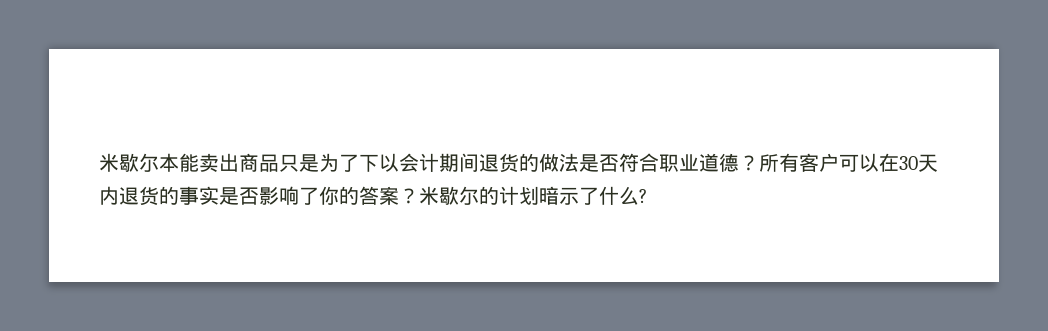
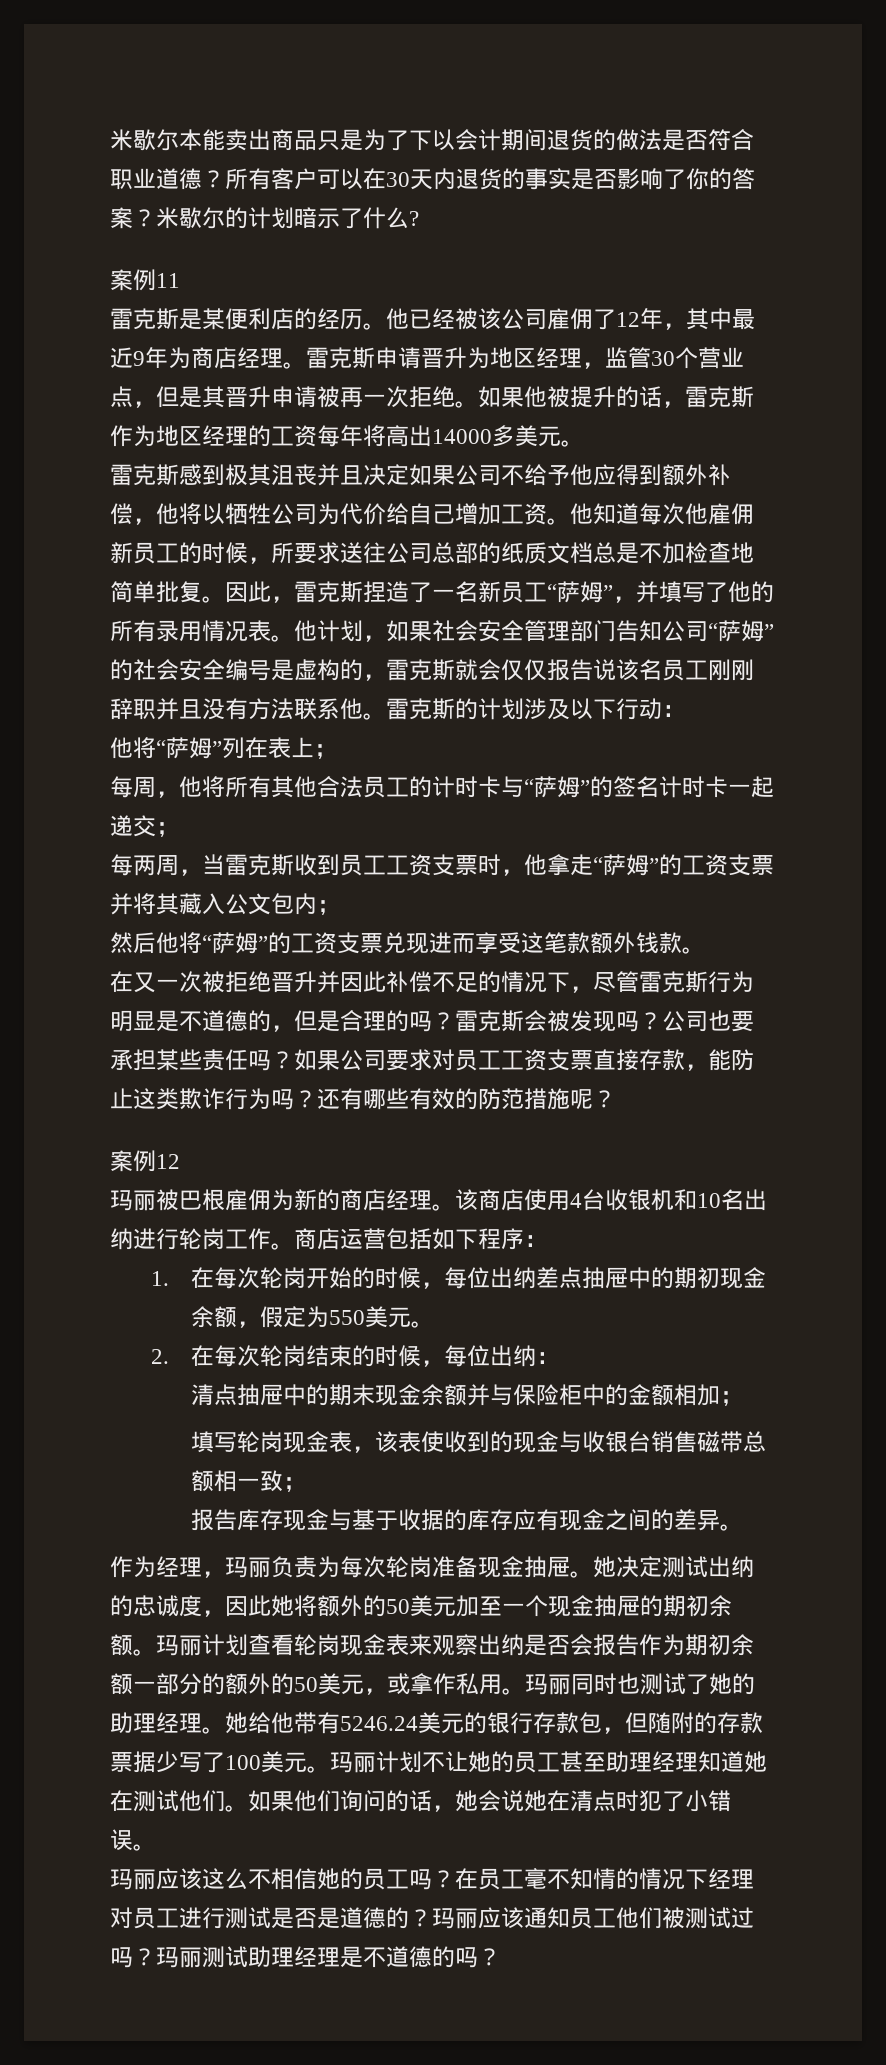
+ 案例11
+ 雷克斯是某便利店的经历。他已经被该公司雇佣了12年，其中最近9年为商店经理。雷克斯申请晋升为地区经理，监管30个营业点，但是其晋升申请被再一次拒绝。如果他被提升的话，雷克斯作为地区经理的工资每年将高出14000多美元。
+ 雷克斯感到极其沮丧并且决定如果公司不给予他应得到额外补偿，他将以牺牲公司为代价给自己增加工资。他知道每次他雇佣新员工的时候，所要求送往公司总部的纸质文档总是不加检查地简单批复。因此，雷克斯捏造了一名新员工“萨姆”，并填写了他的所有录用情况表。他计划，如果社会安全管理部门告知公司“萨姆”的社会安全编号是虚构的，雷克斯就会仅仅报告说该名员工刚刚辞职并且没有方法联系他。雷克斯的计划涉及以下行动：
+ 他将“萨姆”列在表上；
+ 每周，他将所有其他合法员工的计时卡与“萨姆”的签名计时卡一起递交；
+ 每两周，当雷克斯收到员工工资支票时，他拿走“萨姆”的工资支票并将其藏入公文包内；
+ 然后他将“萨姆”的工资支票兑现进而享受这笔款额外钱款。
+ 在又一次被拒绝晋升并因此补偿不足的情况下，尽管雷克斯行为明显是不道德的，但是合理的吗？雷克斯会被发现吗？公司也要承担某些责任吗？如果公司要求对员工工资支票直接存款，能防止这类欺诈行为吗？还有哪些有效的防范措施呢？
+ 案例12
+ 玛丽被巴根雇佣为新的商店经理。该商店使用4台收银机和10名出纳进行轮岗工作。商店运营包括如下程序：
+ 1.在每次轮岗开始的时候，每位出纳差点抽屉中的期初现金余额，假定为550美元。
+ 2.在每次轮岗结束的时候，每位出纳：
+ 清点抽屉中的期末现金余额并与保险柜中的金额相加；
+ 填写轮岗现金表，该表使收到的现金与收银台销售磁带总额相一致；
+ 报告库存现金与基于收据的库存应有现金之间的差异。
+ 作为经理，玛丽负责为每次轮岗准备现金抽屉。她决定测试出纳的忠诚度，因此她将额外的50美元加至一个现金抽屉的期初余额。玛丽计划查看轮岗现金表来观察出纳是否会报告作为期初余额一部分的额外的50美元，或拿作私用。玛丽同时也测试了她的助理经理。她给他带有5246.24美元的银行存款包，但随附的存款票据少写了100美元。玛丽计划不让她的员工甚至助理经理知道她在测试他们。如果他们询问的话，她会说她在清点时犯了小错误。
+ 玛丽应该这么不相信她的员工吗？在员工毫不知情的情况下经理对员工进行测试是否是道德的？玛丽应该通知员工他们被测试过吗？玛丽测试助理经理是不道德的吗？

